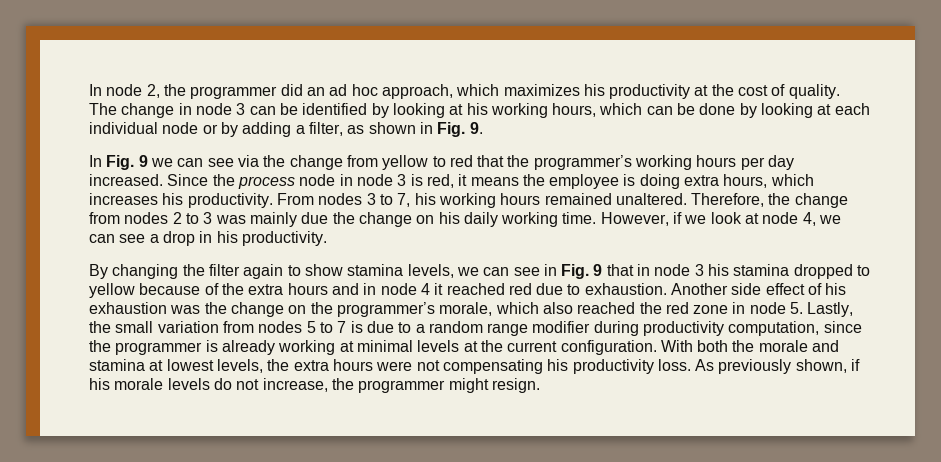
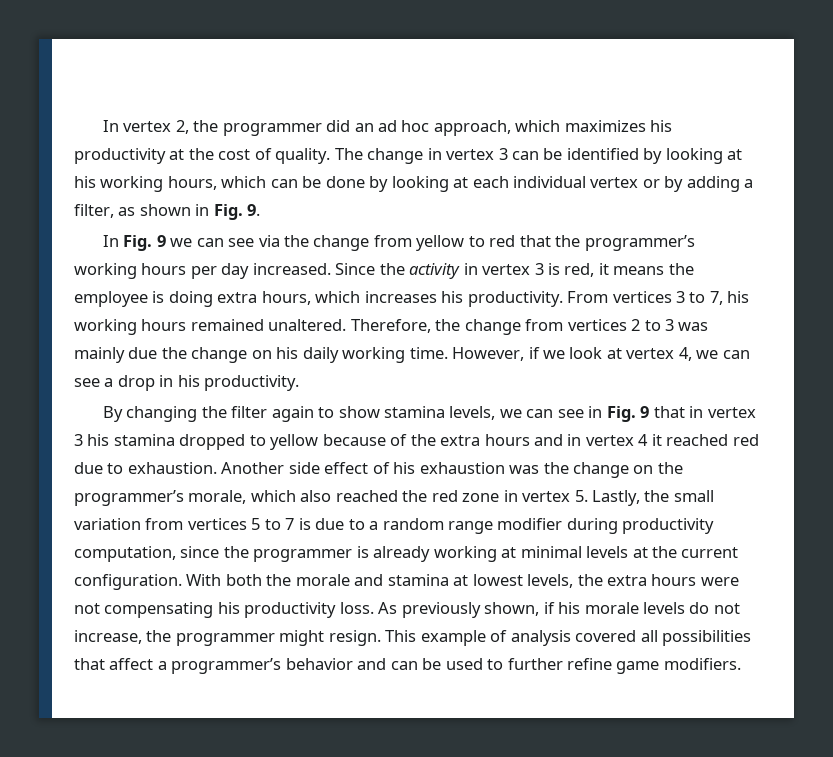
- In node 2, the programmer did an ad hoc approach, which maximizes his productivity at the cost of quality.
+ In vertex 2, the programmer did an ad hoc approach, which maximizes his productivity at the cost of quality.
- The change in node 3 can be identified by looking at his working hours, which can be done by looking at each individual node or by adding a filter, as shown in Fig. 9.
+ The change in vertex 3 can be identified by looking at his working hours, which can be done by looking at each individual vertex or by adding a filter, as shown in Fig. 9.
- Since the process node in node 3 is red, it means the employee is doing extra hours, which increases his productivity.
+ Since the activity in vertex 3 is red, it means the employee is doing extra hours, which increases his productivity.
- From nodes 3 to 7, his working hours remained unaltered.
+ From vertices 3 to 7, his working hours remained unaltered.
- Therefore, the change from nodes 2 to 3 was mainly due the change on his daily working time.
+ Therefore, the change from vertices 2 to 3 was mainly due the change on his daily working time.
- However, if we look at node 4, we can see a drop in his productivity.
+ However, if we look at vertex 4, we can see a drop in his productivity.
- By changing the filter again to show stamina levels, we can see in Fig. 9 that in node 3 his stamina dropped to yellow because of the extra hours and in node 4 it reached red due to exhaustion.
+ By changing the filter again to show stamina levels, we can see in Fig. 9 that in vertex 3 his stamina dropped to yellow because of the extra hours and in vertex 4 it reached red due to exhaustion.
- Another side effect of his exhaustion was the change on the programmer’s morale, which also reached the red zone in node 5. Lastly, the small variation from nodes 5 to 7 is due to a random range modifier during productivity computation, since the programmer is already working at minimal levels at the current configuration.
+ Another side effect of his exhaustion was the change on the programmer’s morale, which also reached the red zone in vertex 5. Lastly, the small variation from vertices 5 to 7 is due to a random range modifier during productivity computation, since the programmer is already working at minimal levels at the current configuration.
+ This example of analysis covered all possibilities that affect a programmer’s behavior and can be used to further refine game modifiers.

